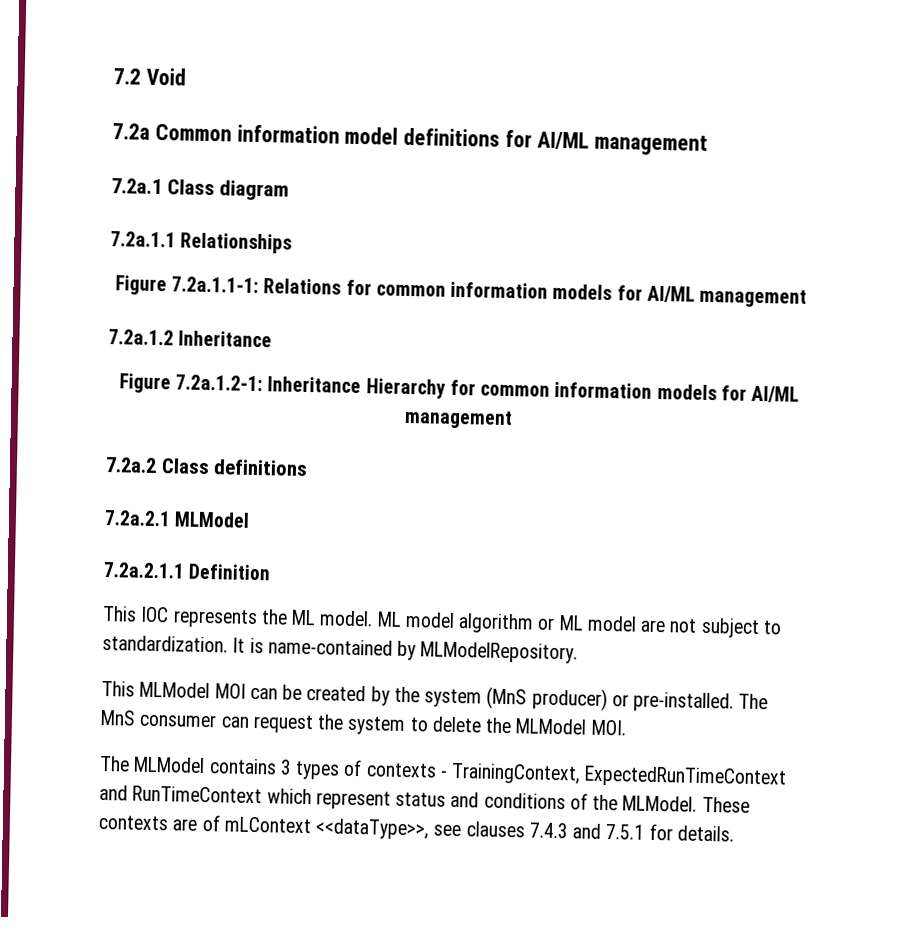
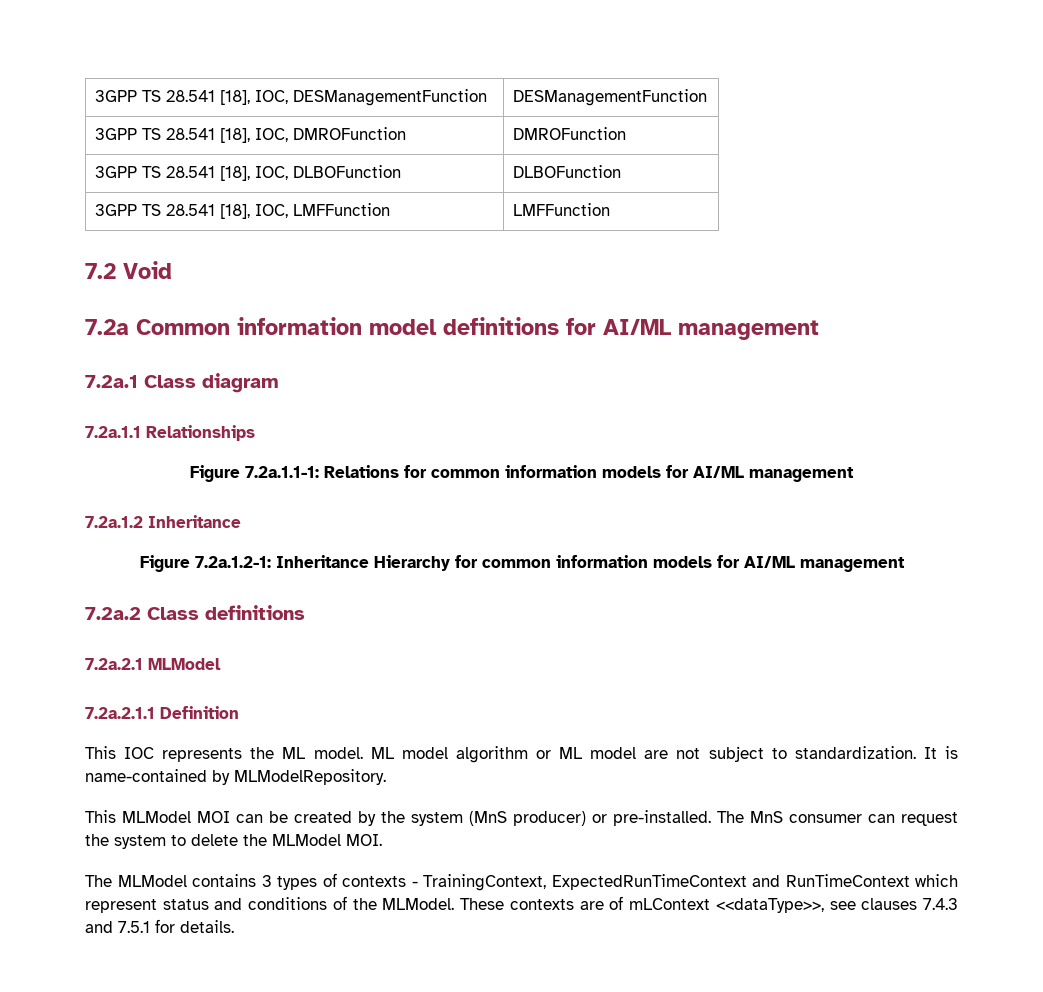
+ 3GPP TS 28.541 [18], IOC, DESManagementFunction | DESManagementFunction
+ 3GPP TS 28.541 [18], IOC, DMROFunction | DMROFunction
+ 3GPP TS 28.541 [18], IOC, DLBOFunction | DLBOFunction
+ 3GPP TS 28.541 [18], IOC, LMFFunction | LMFFunction

